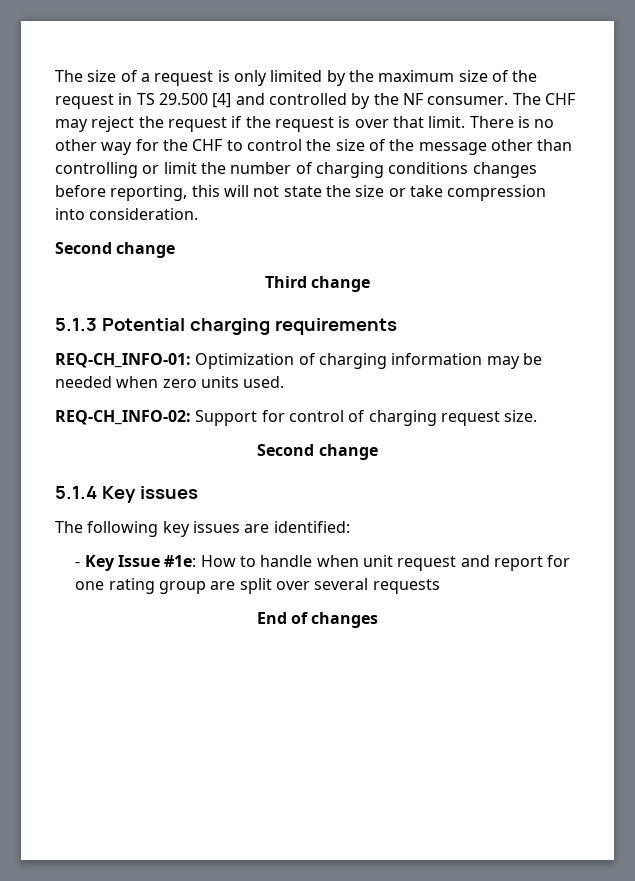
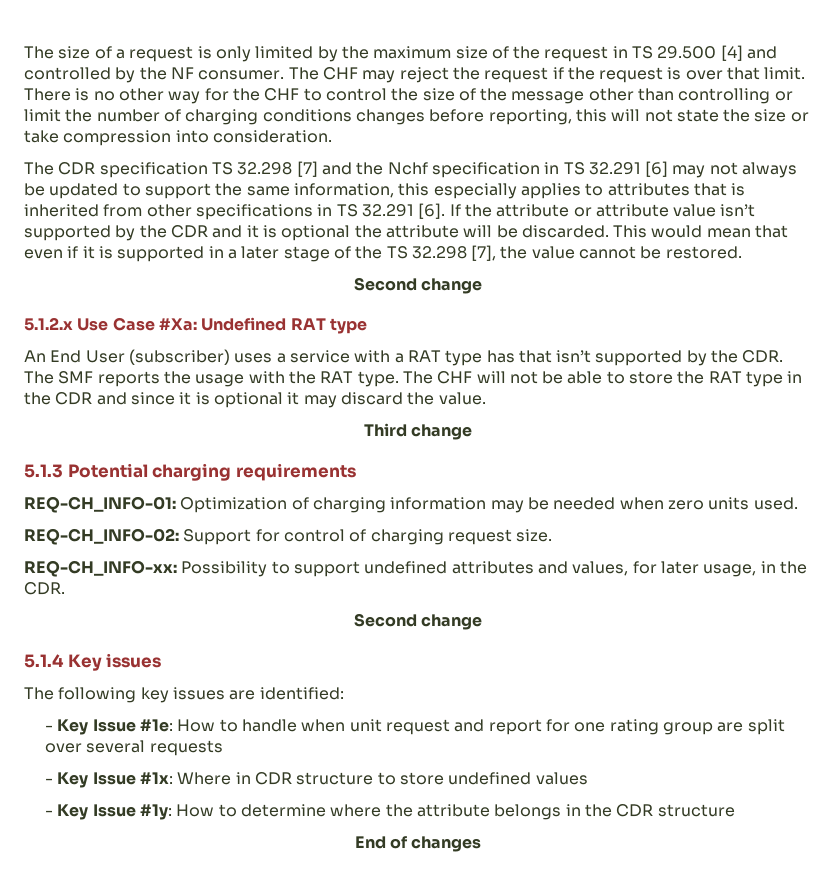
  There is no other way for the CHF to control the size of the message other than controlling or limit the number of charging conditions changes before reporting, this will not state the size or take compression into consideration.
+ The CDR specification TS 32.298 [7] and the Nchf specification in TS 32.291 [6] may not always be updated to support the same information, this especially applies to attributes that is inherited from other specifications in TS 32.291 [6]. If the attribute or attribute value isn’t supported by the CDR and it is optional the attribute will be discarded. This would mean that even if it is supported in a later stage of the TS 32.298 [7], the value cannot be restored.
  Second change
+ 5.1.2.x Use Case #Xa: Undefined RAT type
+ An End User (subscriber) uses a service with a RAT type has that isn’t supported by the CDR. The SMF reports the usage with the RAT type. The CHF will not be able to store the RAT type in the CDR and since it is optional it may discard the value.
+ REQ-CH_INFO-xx: Possibility to support undefined attributes and values, for later usage, in the CDR.
+ - Key Issue #1x: Where in CDR structure to store undefined values
+ - Key Issue #1y: How to determine where the attribute belongs in the CDR structure

